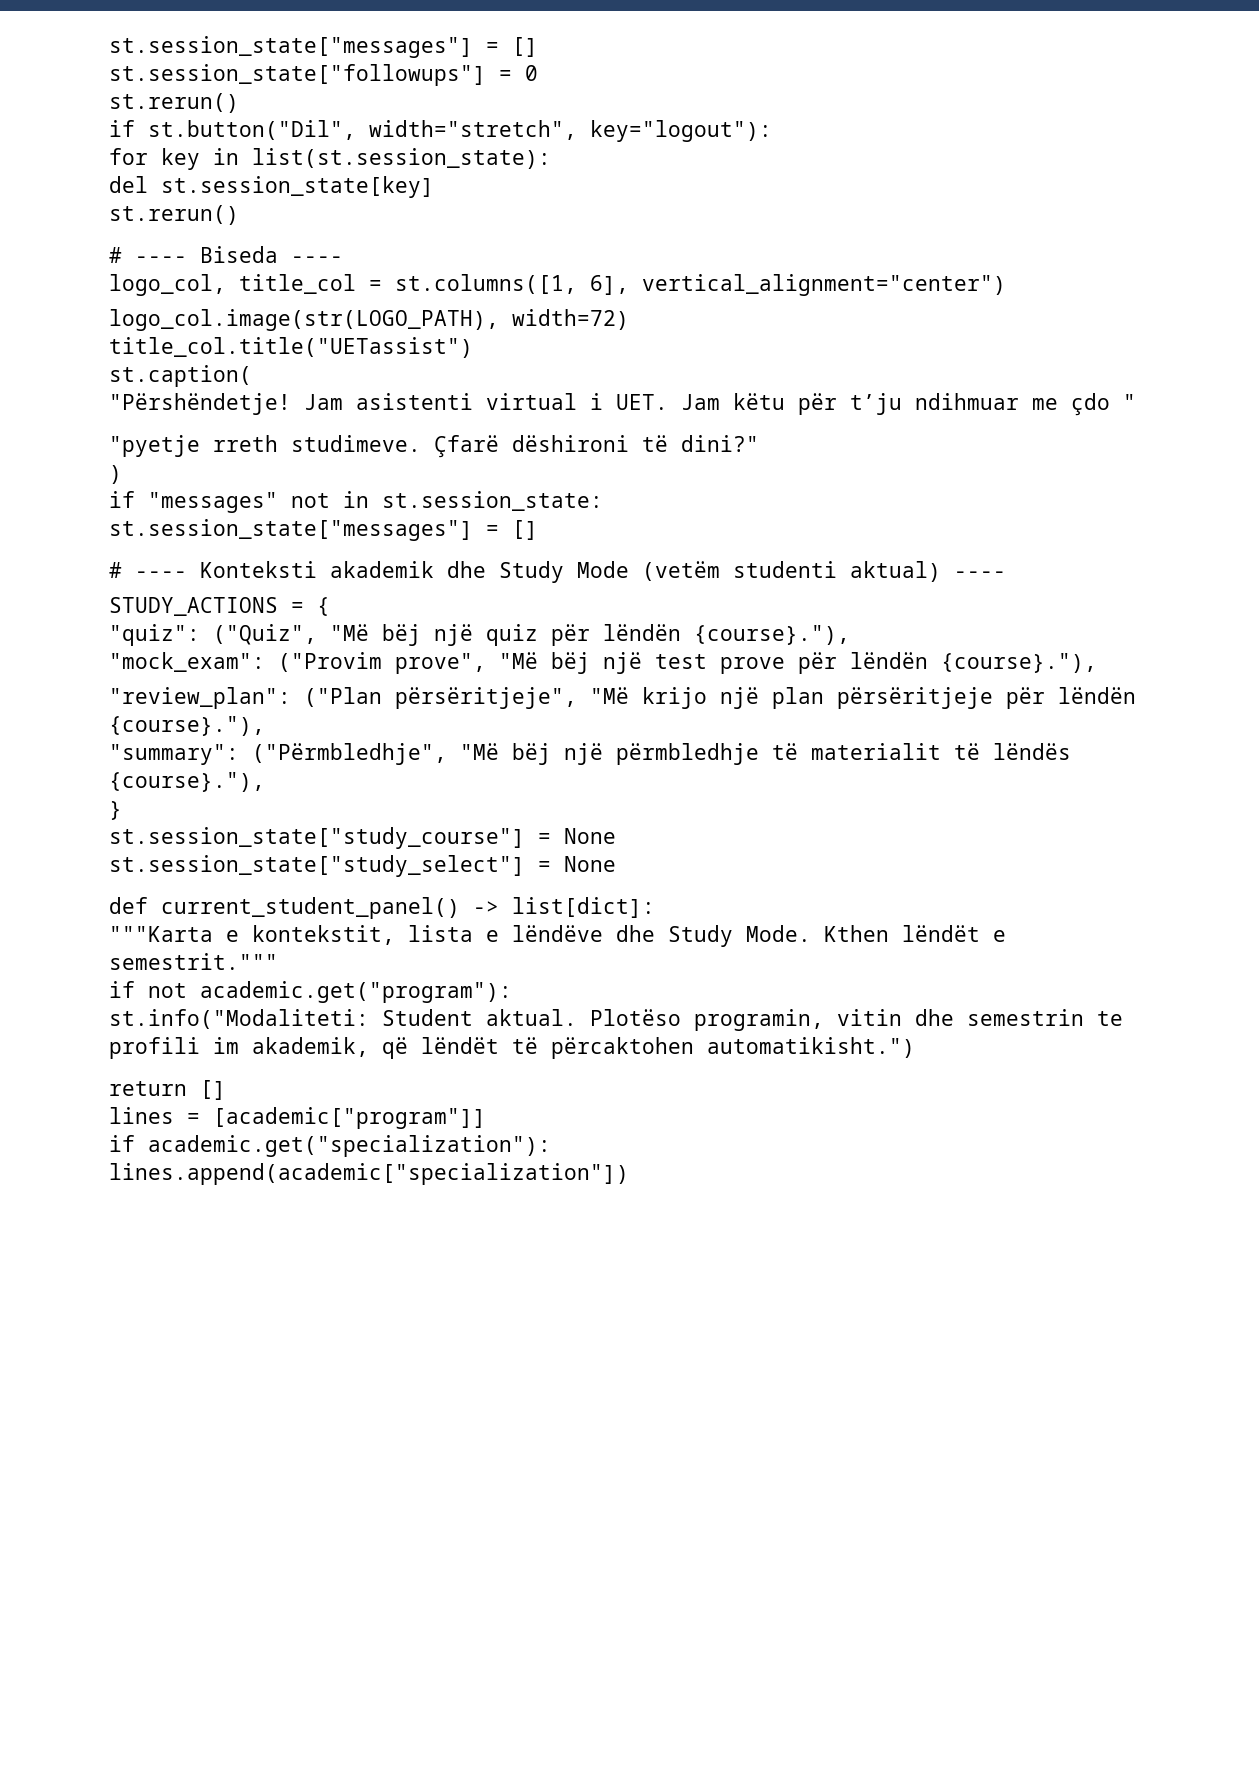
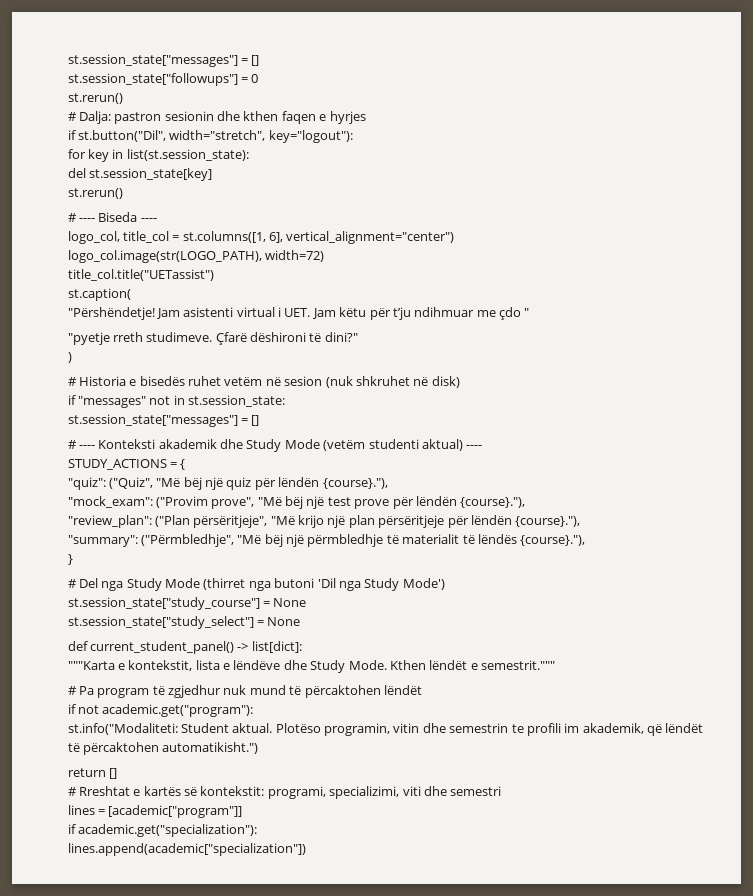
+ # Dalja: pastron sesionin dhe kthen faqen e hyrjes
+ # Historia e bisedës ruhet vetëm në sesion (nuk shkruhet në disk)
+ # Del nga Study Mode (thirret nga butoni 'Dil nga Study Mode')
+ # Pa program të zgjedhur nuk mund të përcaktohen lëndët
+ # Rreshtat e kartës së kontekstit: programi, specializimi, viti dhe semestri

